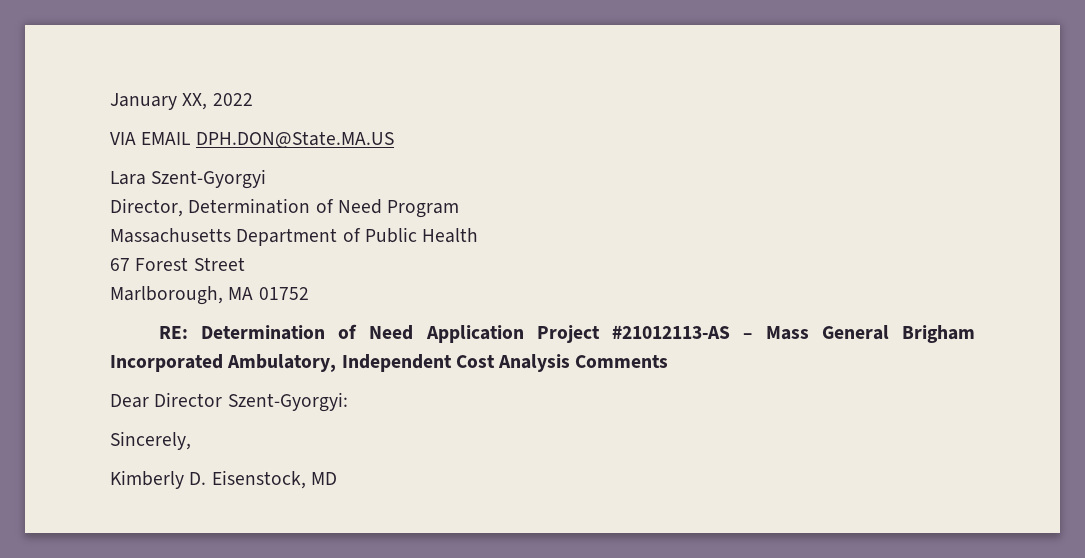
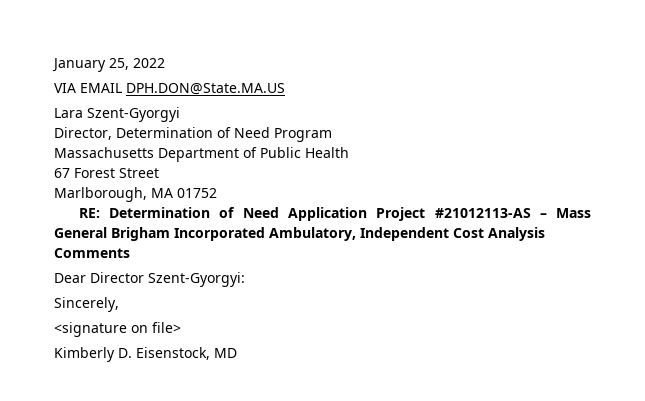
- January XX, 2022
+ January 25, 2022
+ <signature on file>

